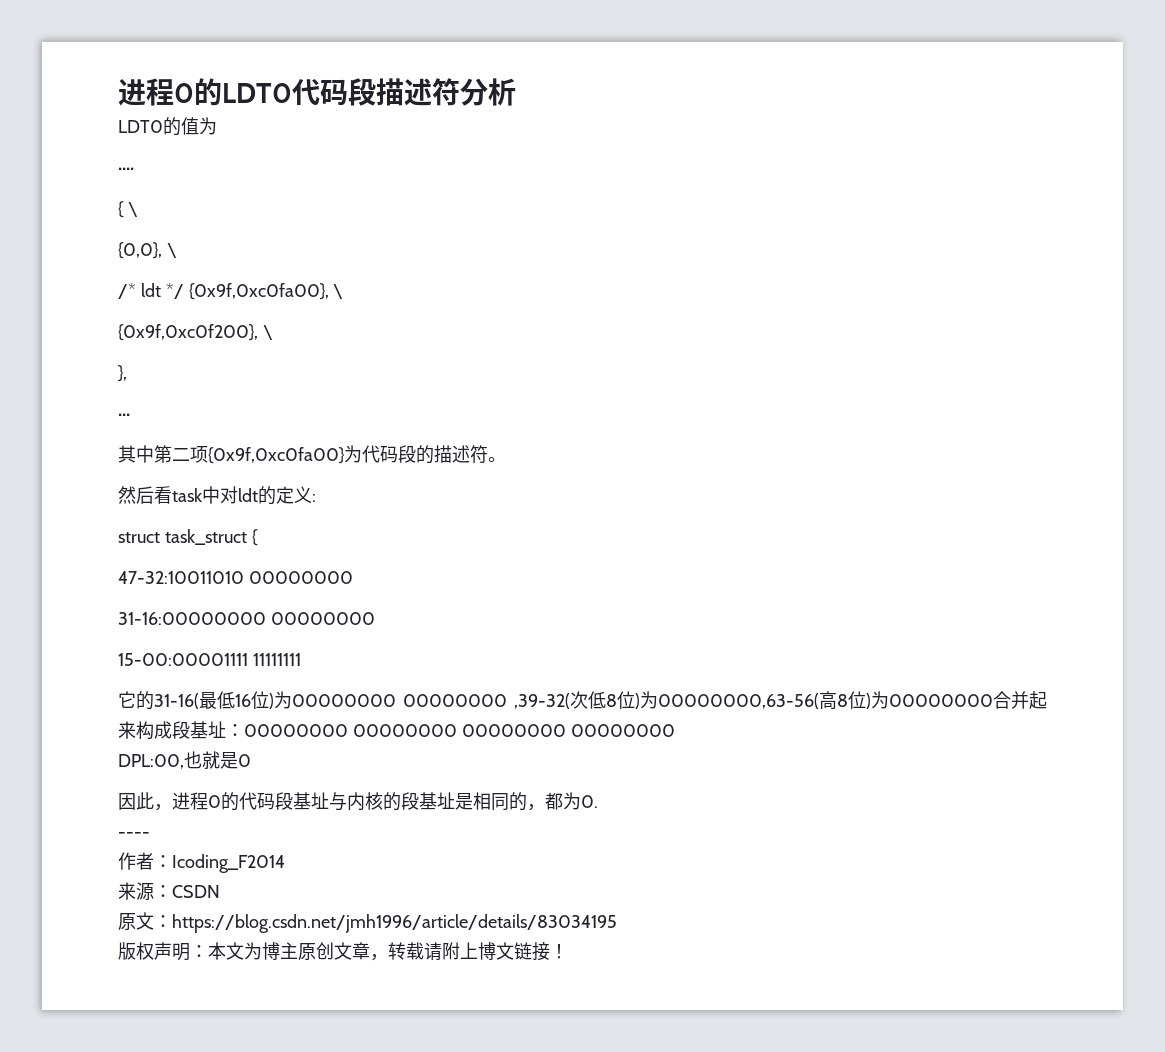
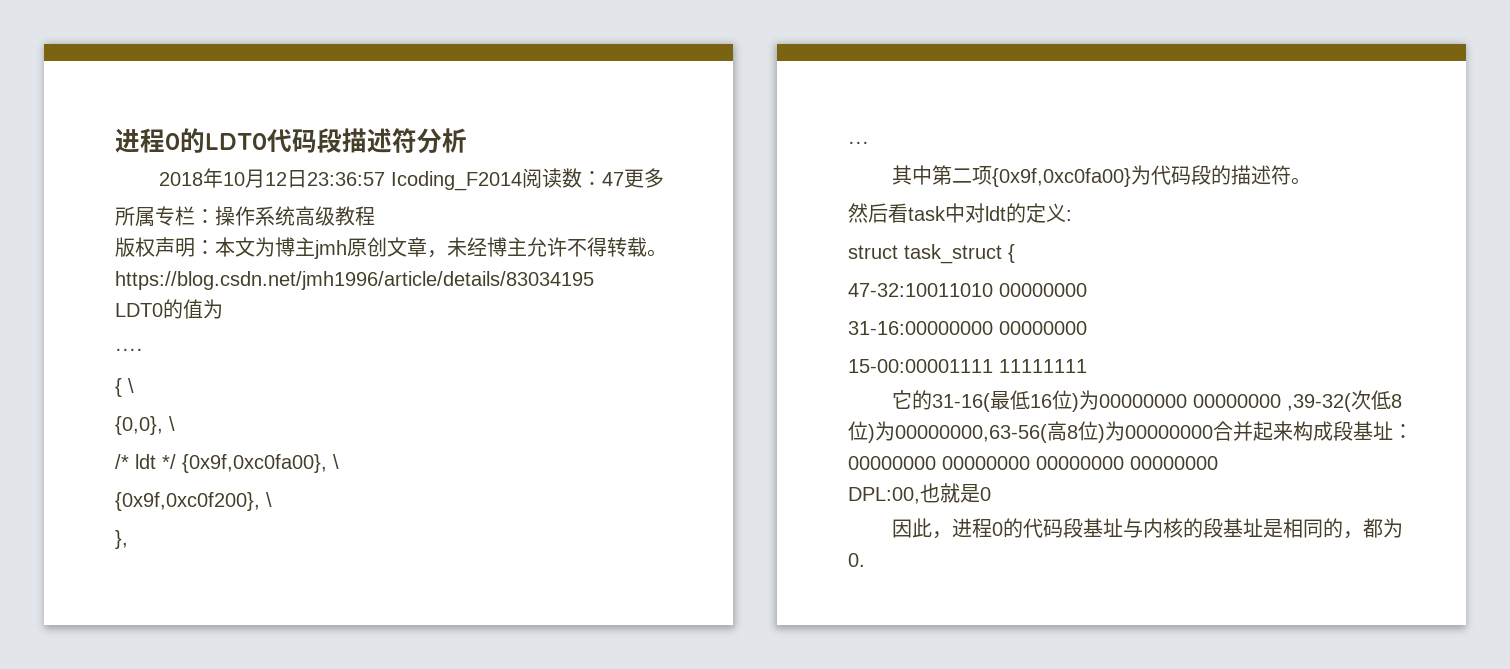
+ 2018年10月12日23:36:57 Icoding_F2014阅读数：47更多
+ 所属专栏：操作系统高级教程
+ 版权声明：本文为博主jmh原创文章，未经博主允许不得转载。https://blog.csdn.net/jmh1996/article/details/83034195
- ----
- 作者：Icoding_F2014
- 来源：CSDN
- 原文：https://blog.csdn.net/jmh1996/article/details/83034195
- 版权声明：本文为博主原创文章，转载请附上博文链接！

